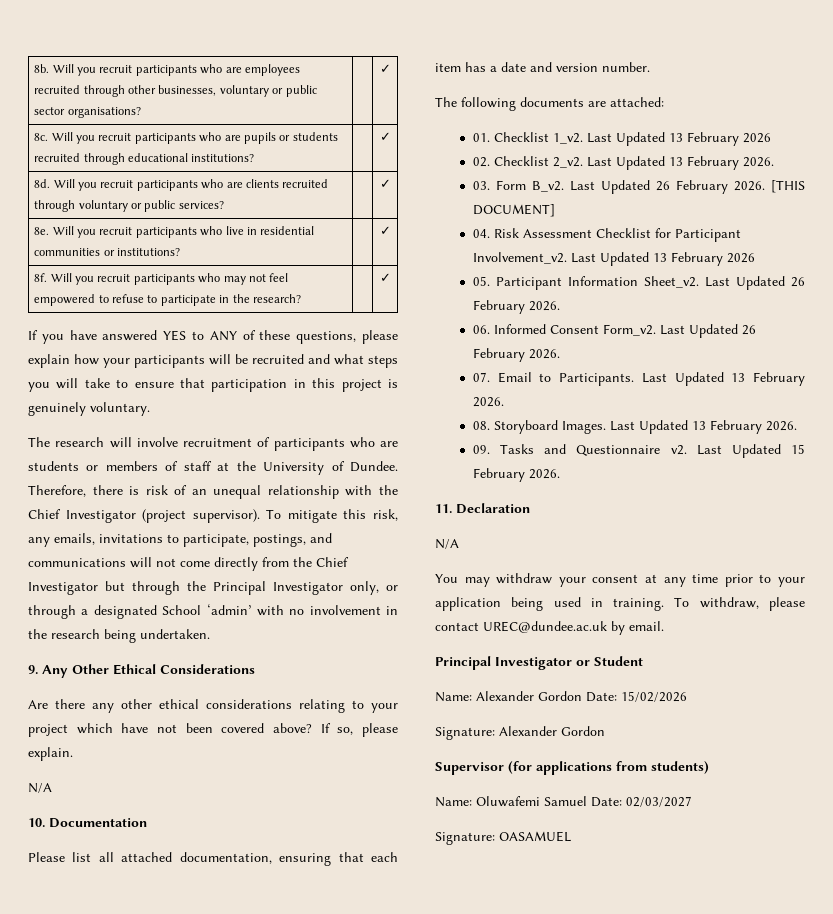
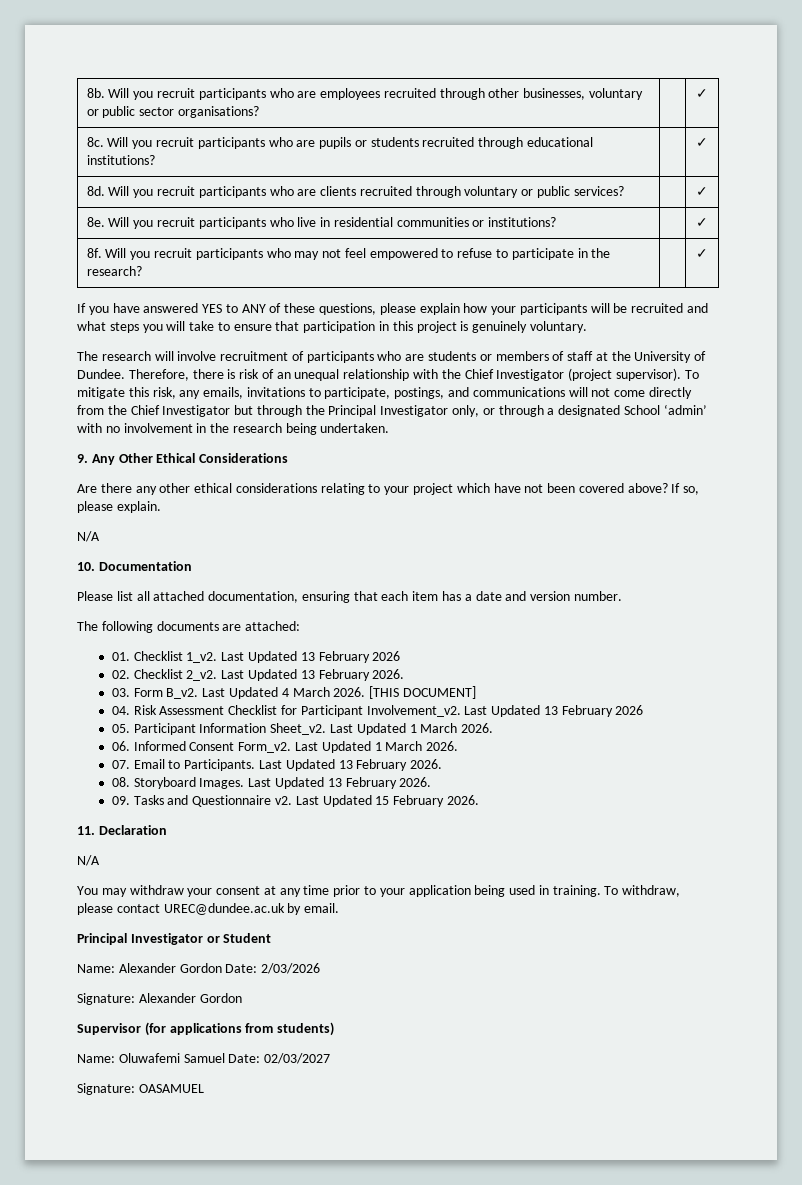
- 03. Form B_v2. Last Updated 26 February 2026.
+ 03. Form B_v2. Last Updated 4 March 2026.
- 05. Participant Information Sheet_v2. Last Updated 26 February 2026.
+ 05. Participant Information Sheet_v2. Last Updated 1 March 2026.
- 06. Informed Consent Form_v2. Last Updated 26 February 2026.
+ 06. Informed Consent Form_v2. Last Updated 1 March 2026.
- Name: Alexander Gordon Date: 15/02/2026
+ Name: Alexander Gordon Date: 2/03/2026

